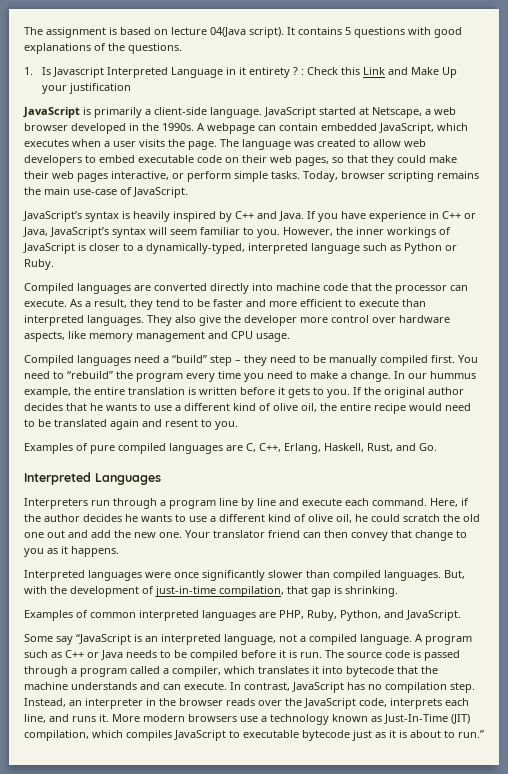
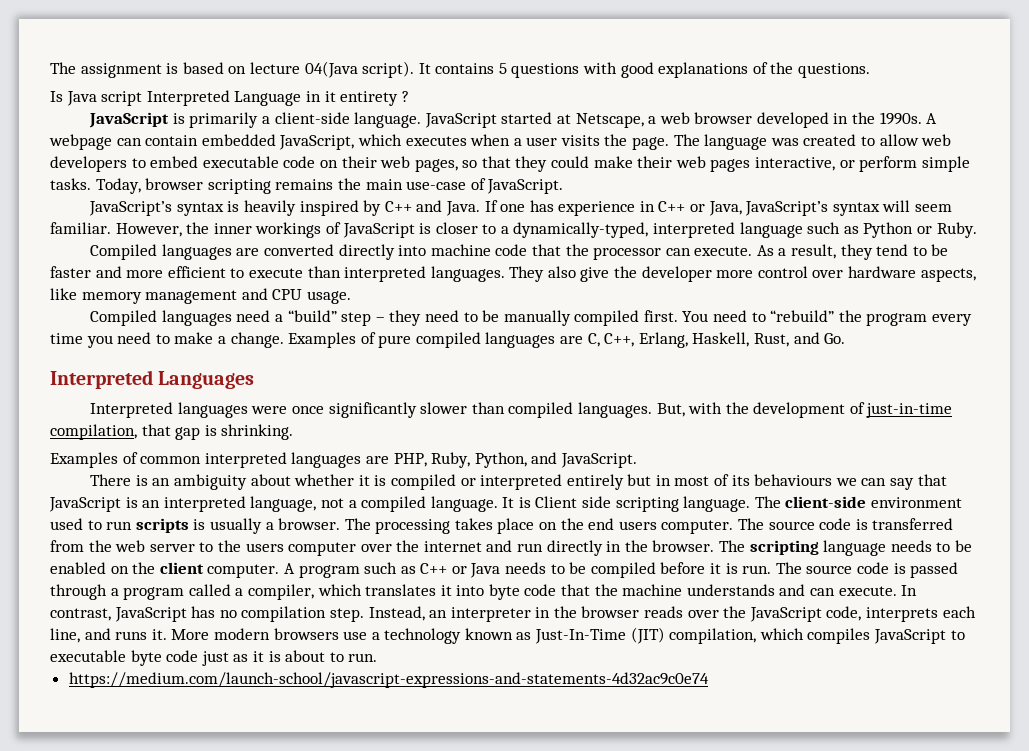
- 1. Is Javascript Interpreted Language in it entirety ? : Check this Link and Make Up your justification
+ Is Java script Interpreted Language in it entirety ?
- If you have experience in C++ or Java, JavaScript’s syntax will seem familiar to you.
+ If one has experience in C++ or Java, JavaScript’s syntax will seem familiar.
- You need to “rebuild” the program every time you need to make a change. In our hummus example, the entire translation is written before it gets to you. If the original author decides that he wants to use a different kind of olive oil, the entire recipe would need to be translated again and resent to you.
- Examples of pure compiled languages are C, C++, Erlang, Haskell, Rust, and Go.
+ You need to “rebuild” the program every time you need to make a change. Examples of pure compiled languages are C, C++, Erlang, Haskell, Rust, and Go.
- Interpreters run through a program line by line and execute each command. Here, if the author decides he wants to use a different kind of olive oil, he could scratch the old one out and add the new one. Your translator friend can then convey that change to you as it happens.
- Some say “JavaScript is an interpreted language, not a compiled language.
+ There is an ambiguity about whether it is compiled or interpreted entirely but in most of its behaviours we can say that JavaScript is an interpreted language, not a compiled language.
+ It is Client side scripting language. The client-side environment used to run scripts is usually a browser. The processing takes place on the end users computer. The source code is transferred from the web server to the users computer over the internet and run directly in the browser. The scripting language needs to be enabled on the client computer.
- The source code is passed through a program called a compiler, which translates it into bytecode that the machine understands and can execute.
+ The source code is passed through a program called a compiler, which translates it into byte code that the machine understands and can execute.
- More modern browsers use a technology known as Just-In-Time (JIT) compilation, which compiles JavaScript to executable bytecode just as it is about to run.”
+ More modern browsers use a technology known as Just-In-Time (JIT) compilation, which compiles JavaScript to executable byte code just as it is about to run.
+ https://medium.com/launch-school/javascript-expressions-and-statements-4d32ac9c0e74

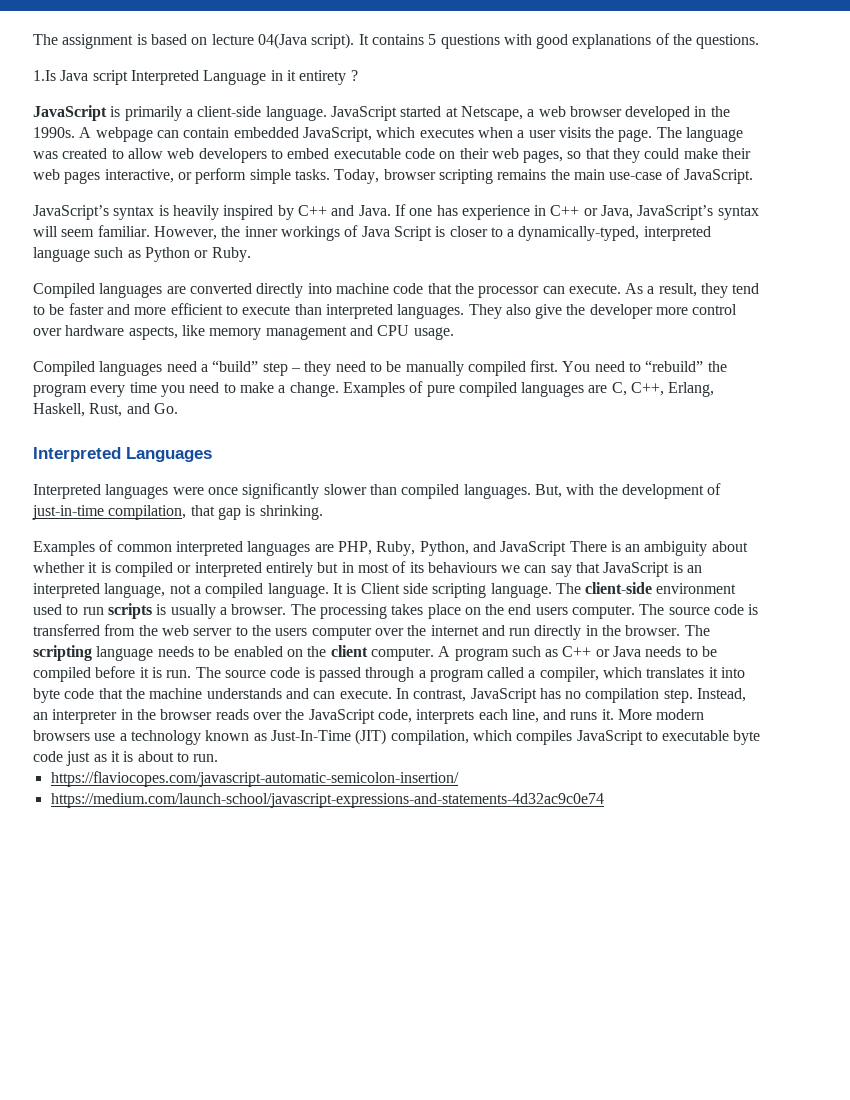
- Is Java script Interpreted Language in it entirety ?
+ 1.Is Java script Interpreted Language in it entirety ?
- However, the inner workings of JavaScript is closer to a dynamically-typed, interpreted language such as Python or Ruby.
+ However, the inner workings of Java Script is closer to a dynamically-typed, interpreted language such as Python or Ruby.
- Examples of common interpreted languages are PHP, Ruby, Python, and JavaScript.
- There is an ambiguity about whether it is compiled or interpreted entirely but in most of its behaviours we can say that JavaScript is an interpreted language, not a compiled language.
+ Examples of common interpreted languages are PHP, Ruby, Python, and JavaScript There is an ambiguity about whether it is compiled or interpreted entirely but in most of its behaviours we can say that JavaScript is an interpreted language, not a compiled language.
+ https://flaviocopes.com/javascript-automatic-semicolon-insertion/

